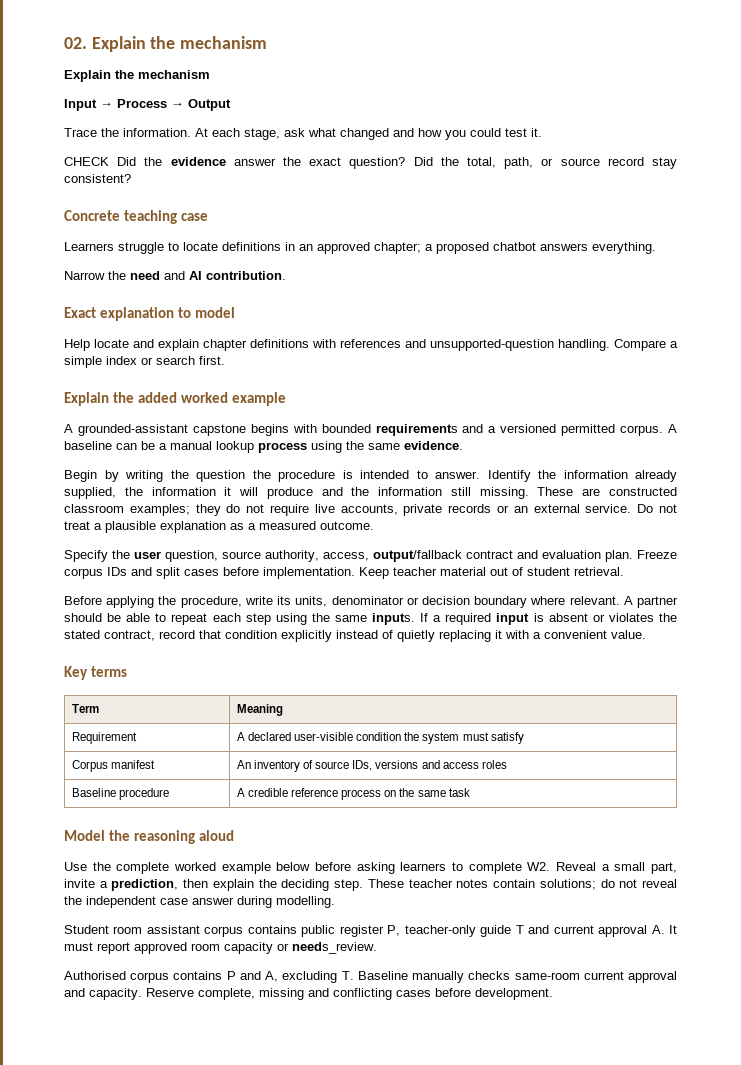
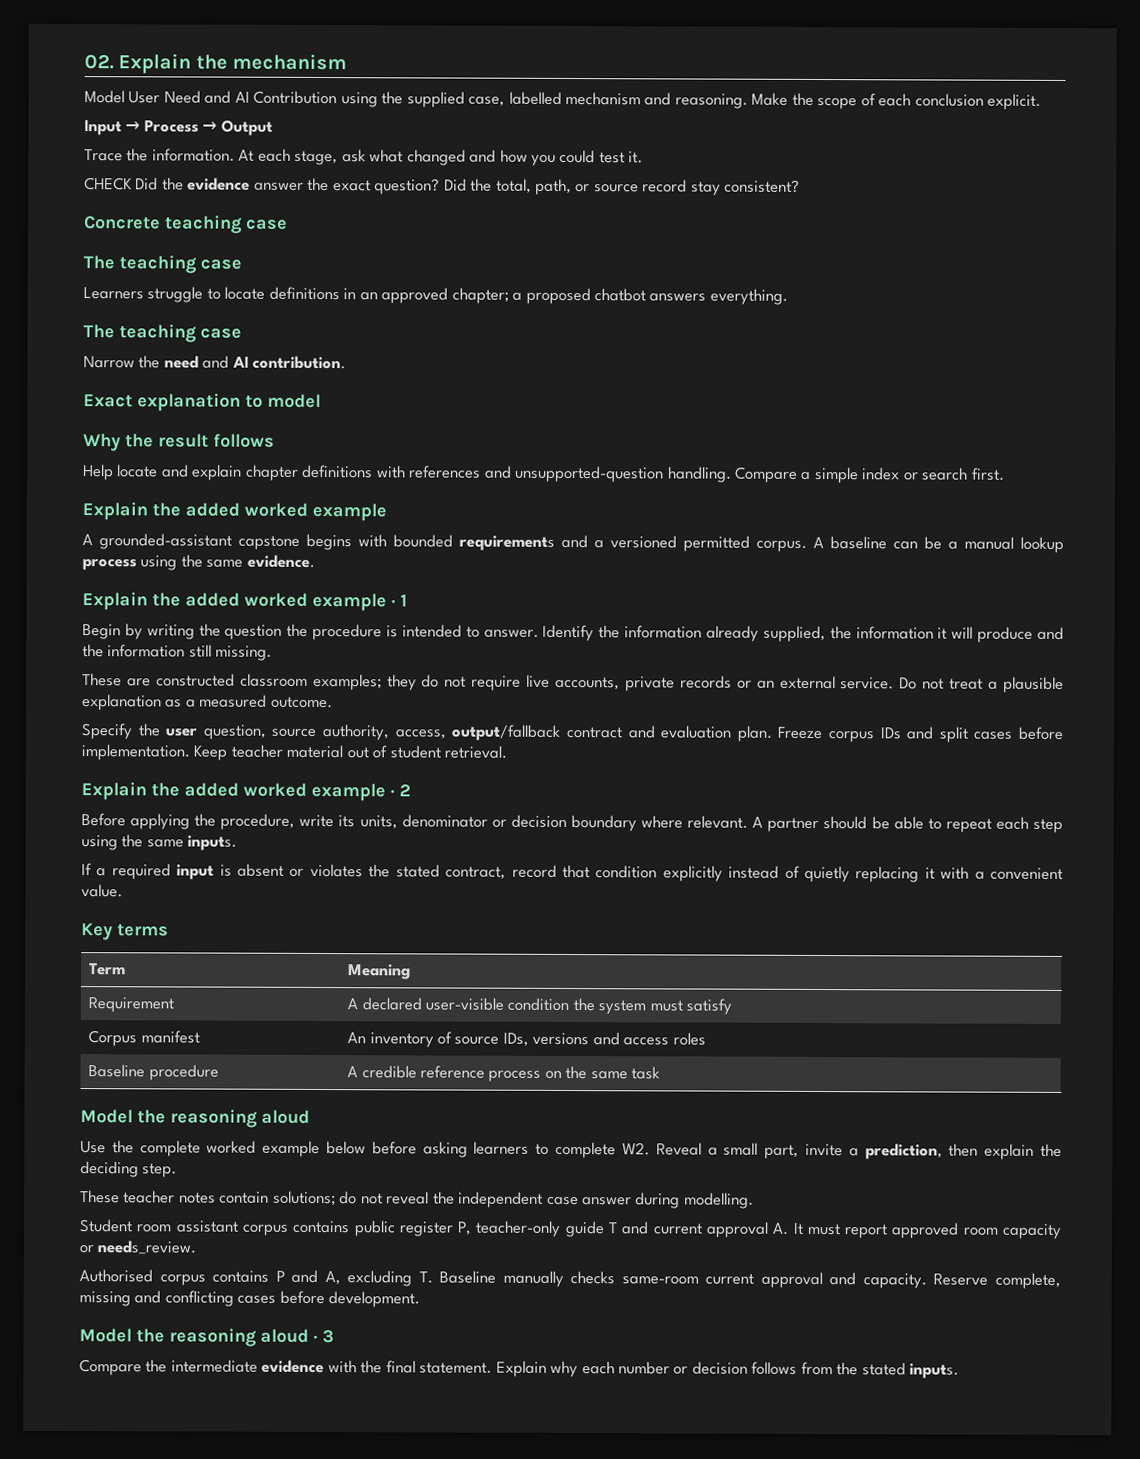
  02. Explain the mechanism
- Explain the mechanism
+ Model User Need and AI Contribution using the supplied case, labelled mechanism and reasoning. Make the scope of each conclusion explicit.
  Concrete teaching case
+ The teaching case
  Learners struggle to locate definitions in an approved chapter; a proposed chatbot answers everything.
+ The teaching case
+ Why the result follows
+ Explain the added worked example · 1
- Identify the information already supplied, the information it will produce and the information still missing. These are constructed classroom examples; they do not require live accounts, private records or an external service.
+ Identify the information already supplied, the information it will produce and the information still missing.
+ These are constructed classroom examples; they do not require live accounts, private records or an external service.
+ Explain the added worked example · 2
- A partner should be able to repeat each step using the same inputs. If a required input is absent or violates the stated contract, record that condition explicitly instead of quietly replacing it with a convenient value.
+ A partner should be able to repeat each step using the same inputs.
+ If a required input is absent or violates the stated contract, record that condition explicitly instead of quietly replacing it with a convenient value.
- Use the complete worked example below before asking learners to complete W2. Reveal a small part, invite a prediction, then explain the deciding step. These teacher notes contain solutions; do not reveal the independent case answer during modelling.
+ Use the complete worked example below before asking learners to complete W2. Reveal a small part, invite a prediction, then explain the deciding step.
+ These teacher notes contain solutions; do not reveal the independent case answer during modelling.
+ Model the reasoning aloud · 3
+ Compare the intermediate evidence with the final statement. Explain why each number or decision follows from the stated inputs.

